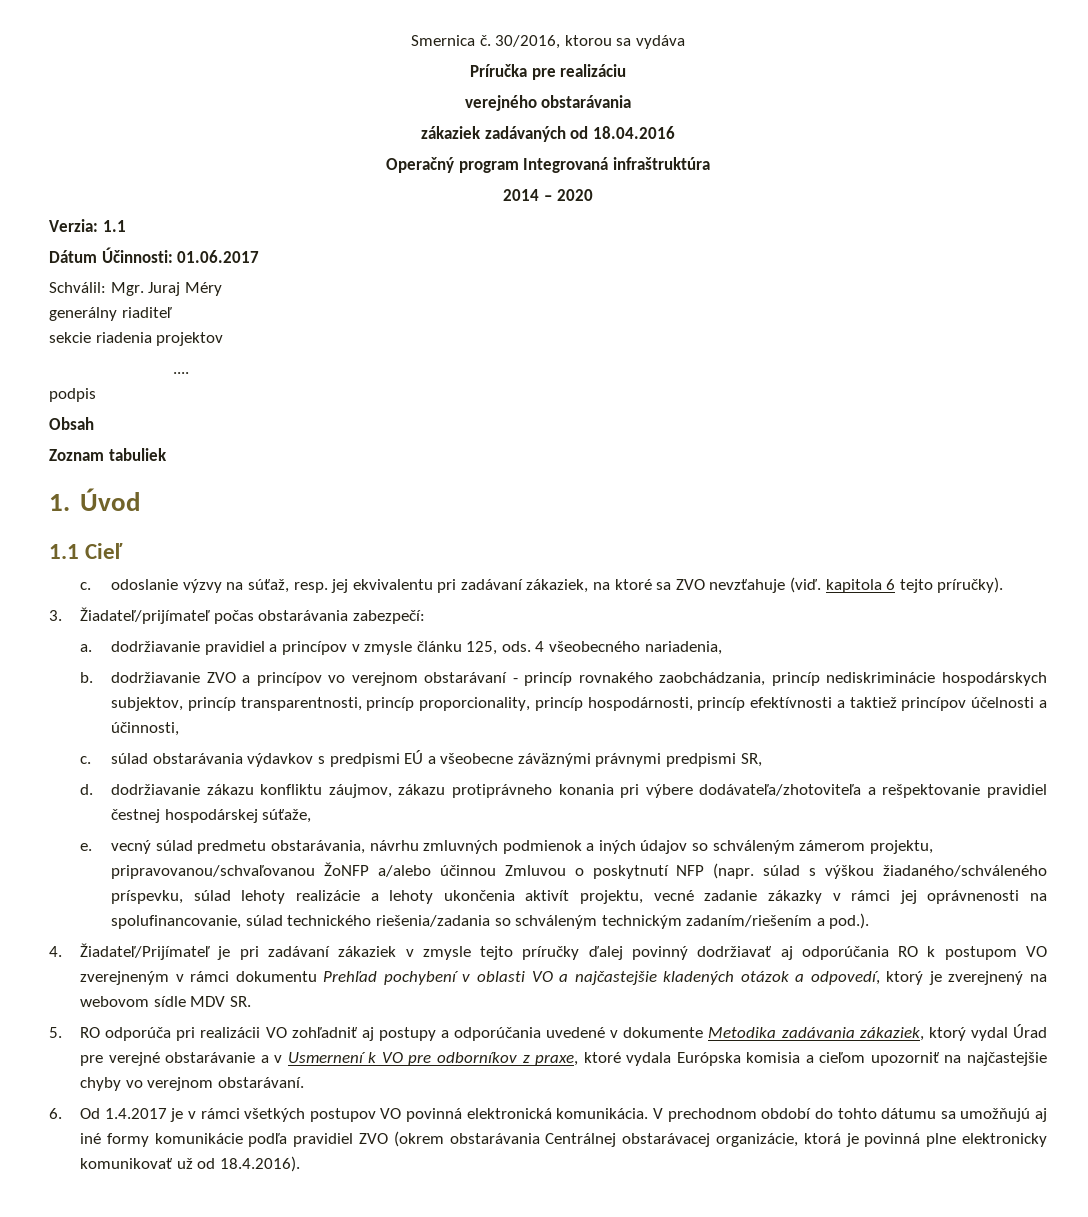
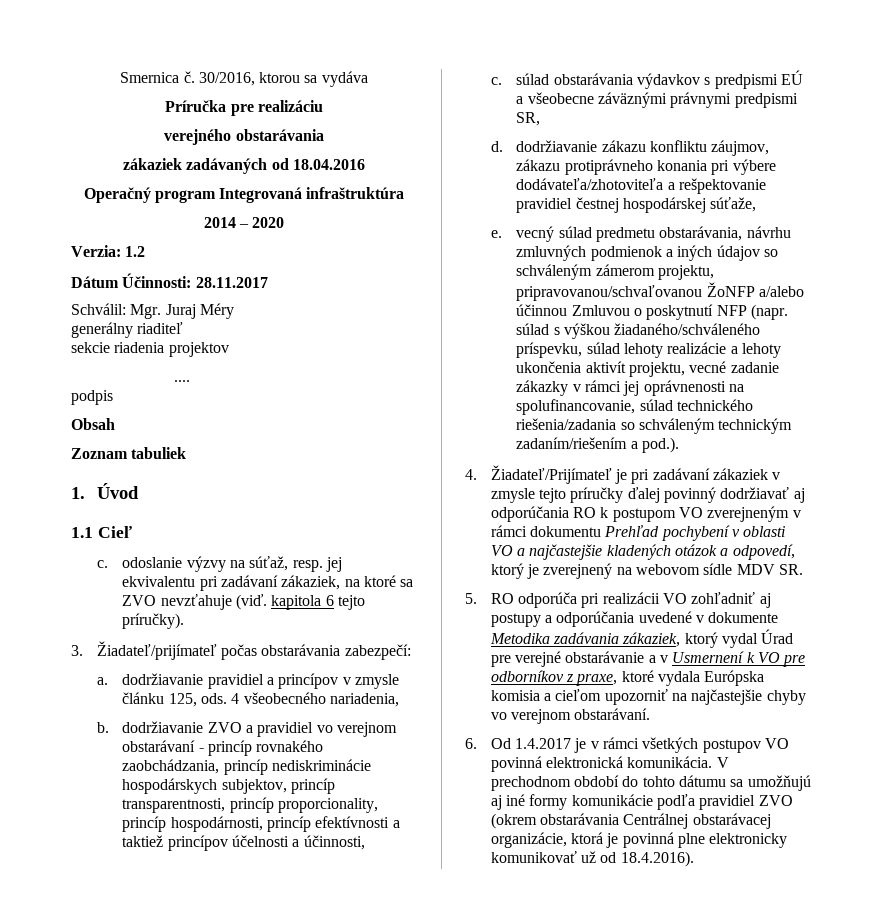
- Verzia: 1.1
+ Verzia: 1.2
- Dátum Účinnosti: 01.06.2017
+ Dátum Účinnosti: 28.11.2017
- b. dodržiavanie ZVO a princípov vo verejnom obstarávaní - princíp rovnakého zaobchádzania, princíp nediskriminácie hospodárskych subjektov, princíp transparentnosti, princíp proporcionality, princíp hospodárnosti, princíp efektívnosti a taktiež princípov účelnosti a účinnosti,
+ b. dodržiavanie ZVO a pravidiel vo verejnom obstarávaní - princíp rovnakého zaobchádzania, princíp nediskriminácie hospodárskych subjektov, princíp transparentnosti, princíp proporcionality, princíp hospodárnosti, princíp efektívnosti a taktiež princípov účelnosti a účinnosti,

